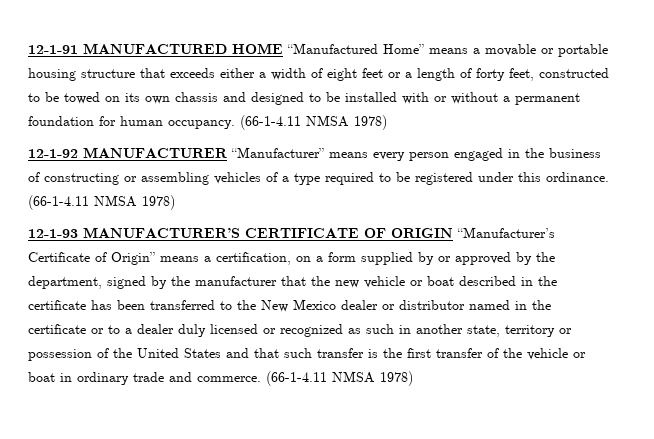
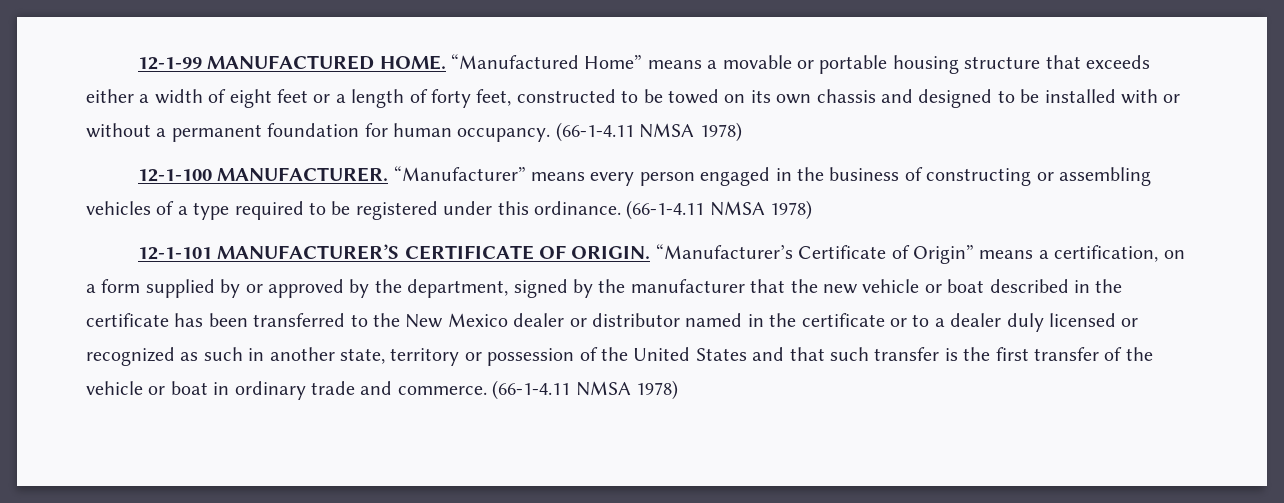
- 12-1-91 MANUFACTURED HOME “Manufactured Home” means a movable or portable housing structure that exceeds either a width of eight feet or a length of forty feet, constructed to be towed on its own chassis and designed to be installed with or without a permanent foundation for human occupancy.
+ 12-1-99 MANUFACTURED HOME. “Manufactured Home” means a movable or portable housing structure that exceeds either a width of eight feet or a length of forty feet, constructed to be towed on its own chassis and designed to be installed with or without a permanent foundation for human occupancy.
- 12-1-92 MANUFACTURER “Manufacturer” means every person engaged in the business of constructing or assembling vehicles of a type required to be registered under this ordinance.
+ 12-1-100 MANUFACTURER. “Manufacturer” means every person engaged in the business of constructing or assembling vehicles of a type required to be registered under this ordinance.
- 12-1-93 MANUFACTURER’S CERTIFICATE OF ORIGIN “Manufacturer’s Certificate of Origin” means a certification, on a form supplied by or approved by the department, signed by the manufacturer that the new vehicle or boat described in the certificate has been transferred to the New Mexico dealer or distributor named in the certificate or to a dealer duly licensed or recognized as such in another state, territory or possession of the United States and that such transfer is the first transfer of the vehicle or boat in ordinary trade and commerce.
+ 12-1-101 MANUFACTURER’S CERTIFICATE OF ORIGIN. “Manufacturer’s Certificate of Origin” means a certification, on a form supplied by or approved by the department, signed by the manufacturer that the new vehicle or boat described in the certificate has been transferred to the New Mexico dealer or distributor named in the certificate or to a dealer duly licensed or recognized as such in another state, territory or possession of the United States and that such transfer is the first transfer of the vehicle or boat in ordinary trade and commerce.

